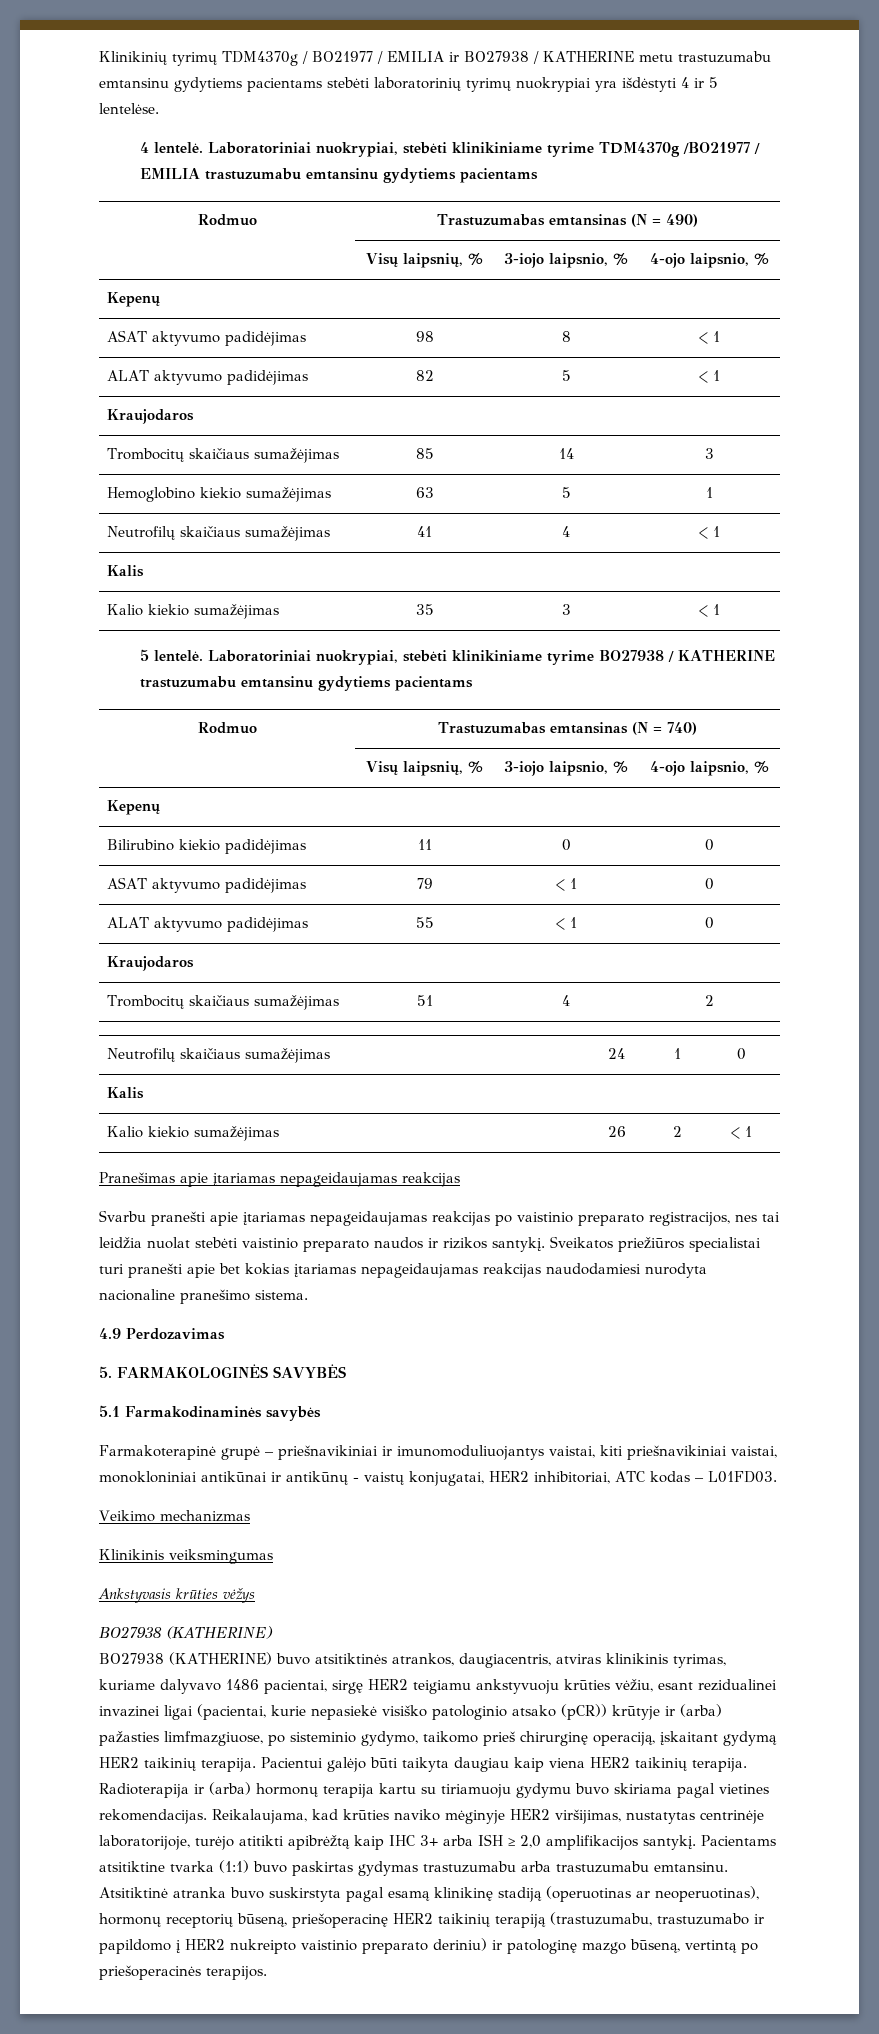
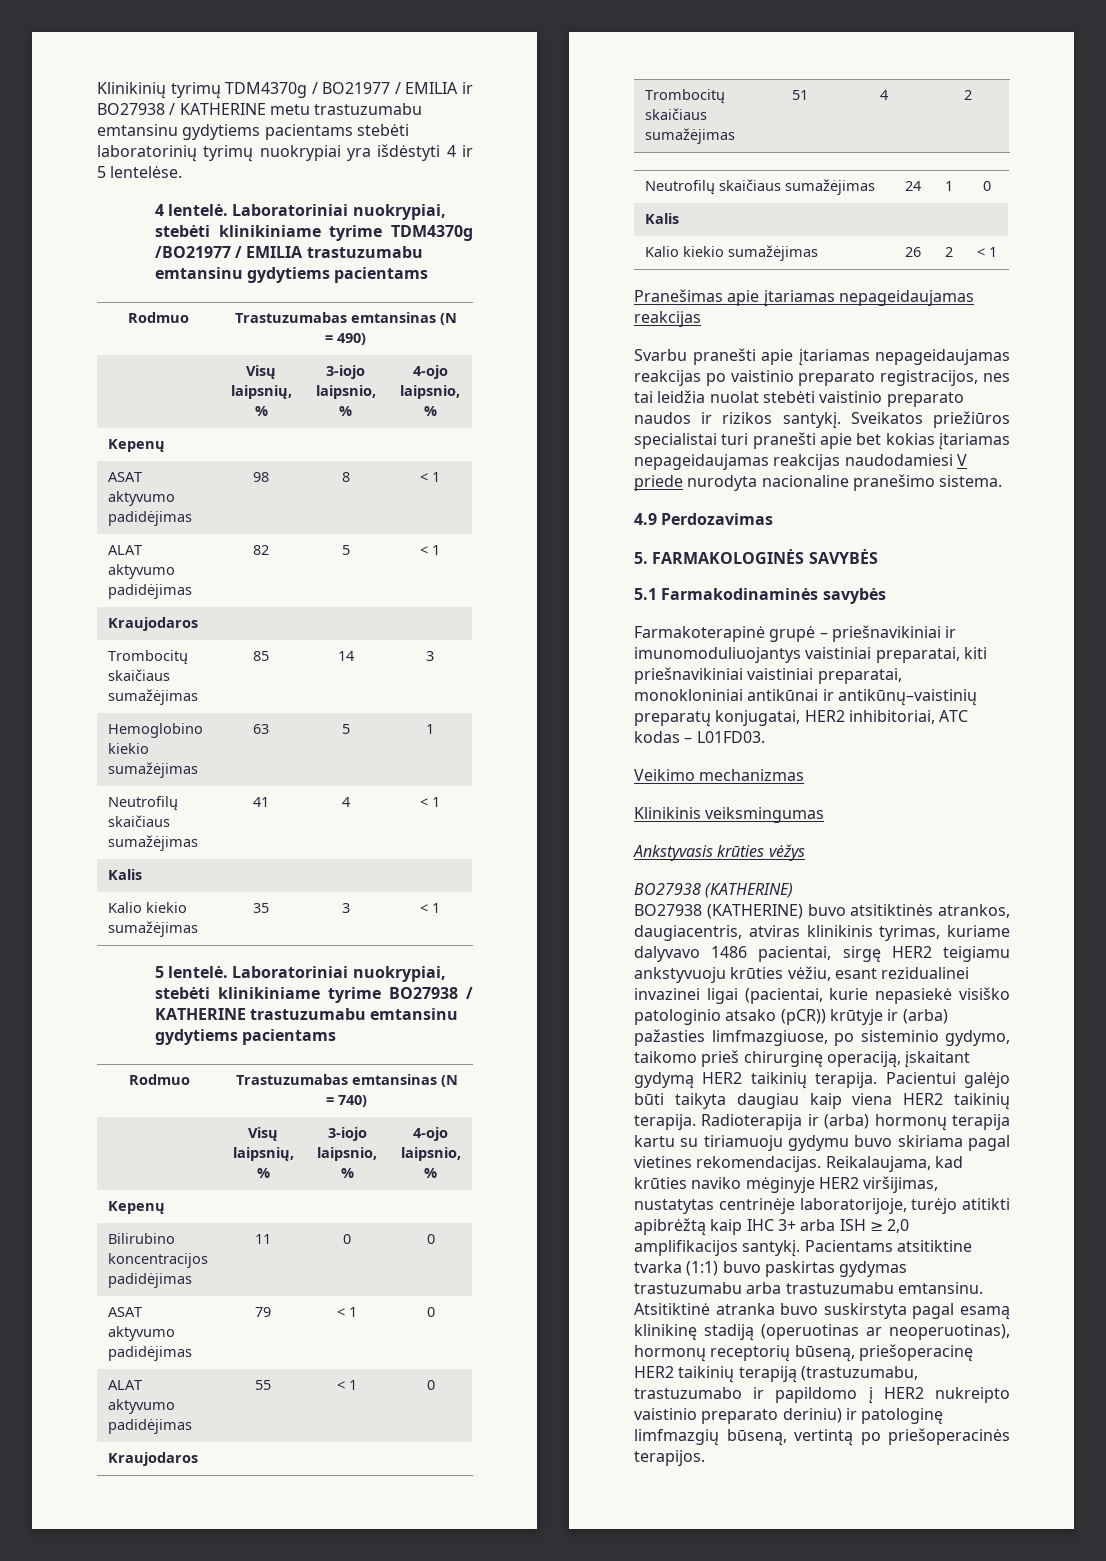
- Bilirubino kiekio padidėjimas | 11 | 0 | 0
+ Bilirubino koncentracijos padidėjimas | 11 | 0 | 0
- Sveikatos priežiūros specialistai turi pranešti apie bet kokias įtariamas nepageidaujamas reakcijas naudodamiesi nurodyta nacionaline pranešimo sistema.
+ Sveikatos priežiūros specialistai turi pranešti apie bet kokias įtariamas nepageidaujamas reakcijas naudodamiesi V priede nurodyta nacionaline pranešimo sistema.
- Farmakoterapinė grupė – priešnavikiniai ir imunomoduliuojantys vaistai, kiti priešnavikiniai vaistai, monokloniniai antikūnai ir antikūnų - vaistų konjugatai, HER2 inhibitoriai, ATC kodas – L01FD03.
+ Farmakoterapinė grupė – priešnavikiniai ir imunomoduliuojantys vaistiniai preparatai, kiti priešnavikiniai vaistiniai preparatai, monokloniniai antikūnai ir antikūnų–vaistinių preparatų konjugatai, HER2 inhibitoriai, ATC kodas – L01FD03.
- Atsitiktinė atranka buvo suskirstyta pagal esamą klinikinę stadiją (operuotinas ar neoperuotinas), hormonų receptorių būseną, priešoperacinę HER2 taikinių terapiją (trastuzumabu, trastuzumabo ir papildomo į HER2 nukreipto vaistinio preparato deriniu) ir patologinę mazgo būseną, vertintą po priešoperacinės terapijos.
+ Atsitiktinė atranka buvo suskirstyta pagal esamą klinikinę stadiją (operuotinas ar neoperuotinas), hormonų receptorių būseną, priešoperacinę HER2 taikinių terapiją (trastuzumabu, trastuzumabo ir papildomo į HER2 nukreipto vaistinio preparato deriniu) ir patologinę limfmazgių būseną, vertintą po priešoperacinės terapijos.

